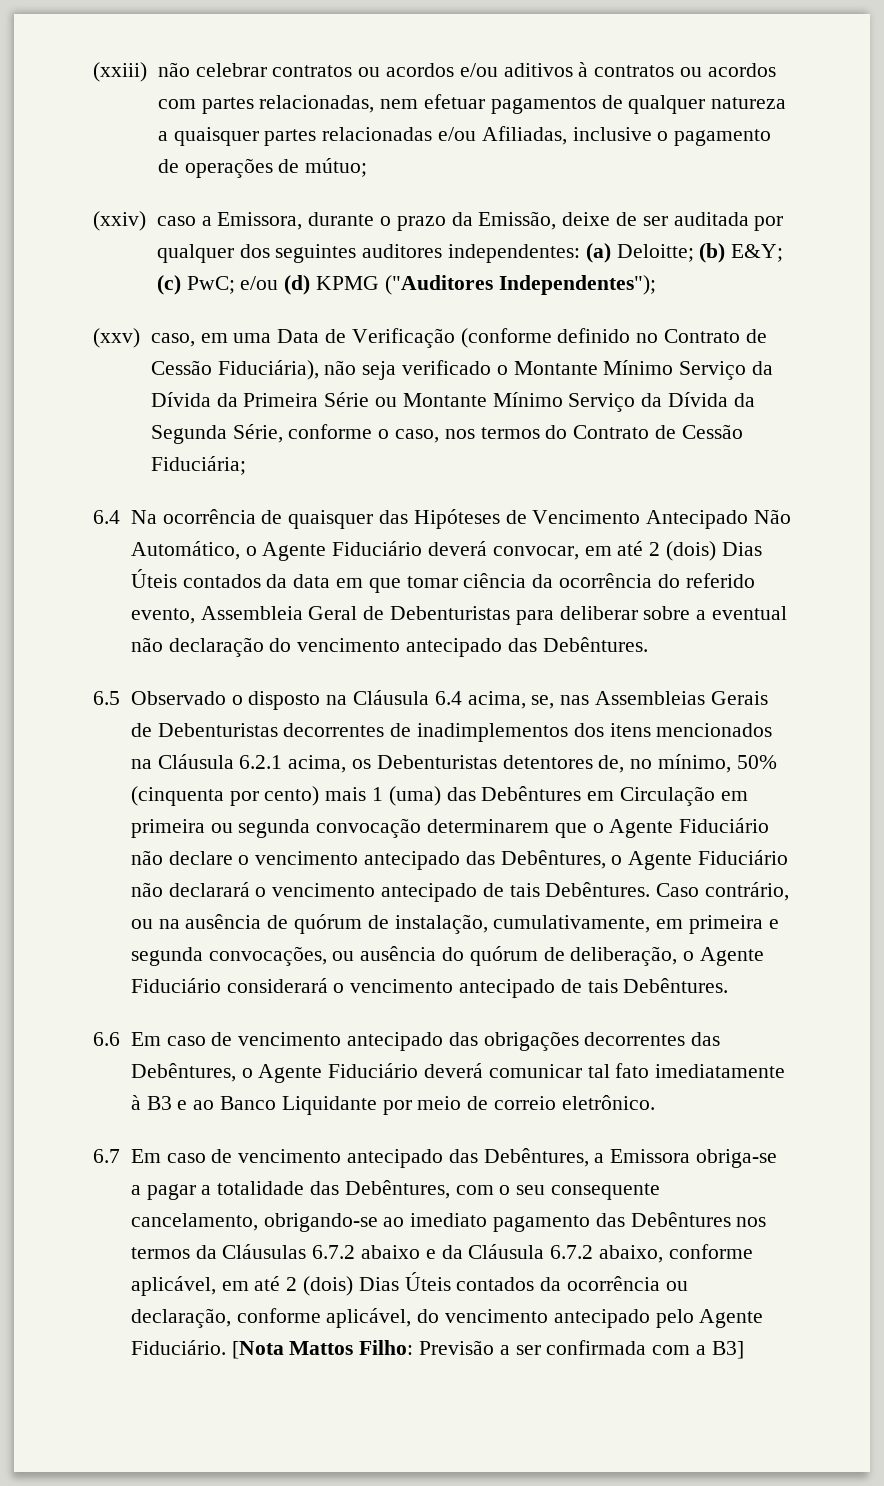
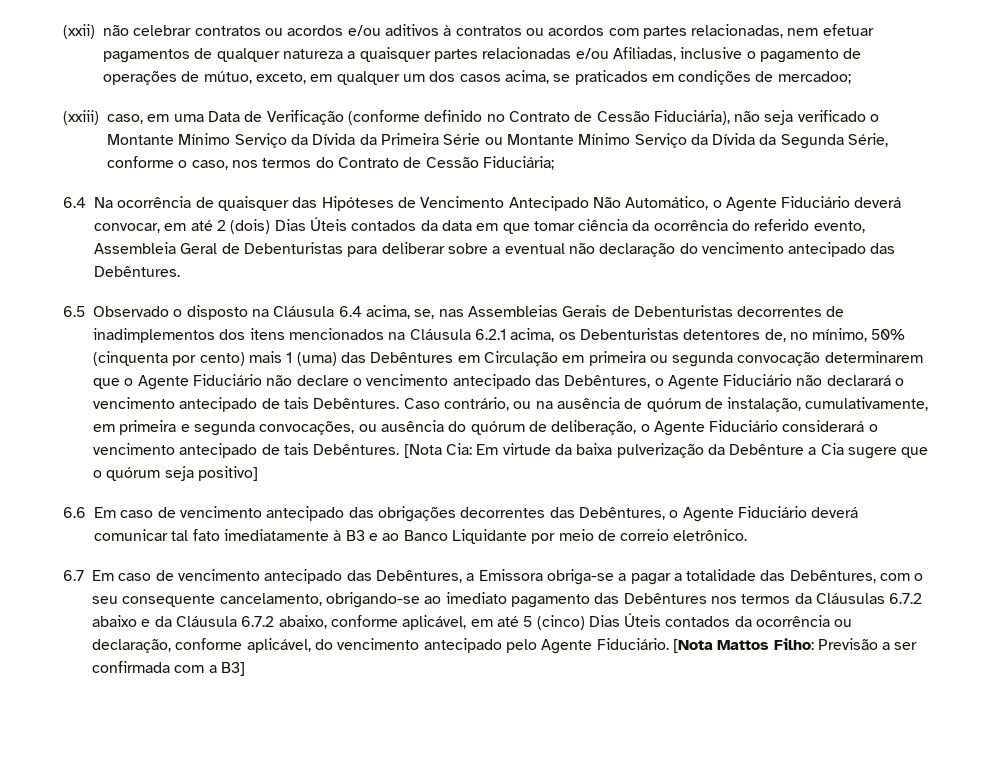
- (xxiii) não celebrar contratos ou acordos e/ou aditivos à contratos ou acordos com partes relacionadas, nem efetuar pagamentos de qualquer natureza a quaisquer partes relacionadas e/ou Afiliadas, inclusive o pagamento de operações de mútuo;
- (xxiv) caso a Emissora, durante o prazo da Emissão, deixe de ser auditada por qualquer dos seguintes auditores independentes: (a) Deloitte; (b) E&Y; (c) PwC; e/ou (d) KPMG ("Auditores Independentes");
- (xxv) caso, em uma Data de Verificação (conforme definido no Contrato de Cessão Fiduciária), não seja verificado o Montante Mínimo Serviço da Dívida da Primeira Série ou Montante Mínimo Serviço da Dívida da Segunda Série, conforme o caso, nos termos do Contrato de Cessão Fiduciária;
+ (xxii) não celebrar contratos ou acordos e/ou aditivos à contratos ou acordos com partes relacionadas, nem efetuar pagamentos de qualquer natureza a quaisquer partes relacionadas e/ou Afiliadas, inclusive o pagamento de operações de mútuo, exceto, em qualquer um dos casos acima, se praticados em condições de mercadoo;
+ (xxiii) caso, em uma Data de Verificação (conforme definido no Contrato de Cessão Fiduciária), não seja verificado o Montante Mínimo Serviço da Dívida da Primeira Série ou Montante Mínimo Serviço da Dívida da Segunda Série, conforme o caso, nos termos do Contrato de Cessão Fiduciária;
+ [Nota Cia: Em virtude da baixa pulverização da Debênture a Cia sugere que o quórum seja positivo]
- 6.7 Em caso de vencimento antecipado das Debêntures, a Emissora obriga-se a pagar a totalidade das Debêntures, com o seu consequente cancelamento, obrigando-se ao imediato pagamento das Debêntures nos termos da Cláusulas 6.7.2 abaixo e da Cláusula 6.7.2 abaixo, conforme aplicável, em até 2 (dois) Dias Úteis contados da ocorrência ou declaração, conforme aplicável, do vencimento antecipado pelo Agente Fiduciário.
+ 6.7 Em caso de vencimento antecipado das Debêntures, a Emissora obriga-se a pagar a totalidade das Debêntures, com o seu consequente cancelamento, obrigando-se ao imediato pagamento das Debêntures nos termos da Cláusulas 6.7.2 abaixo e da Cláusula 6.7.2 abaixo, conforme aplicável, em até 5 (cinco) Dias Úteis contados da ocorrência ou declaração, conforme aplicável, do vencimento antecipado pelo Agente Fiduciário.

